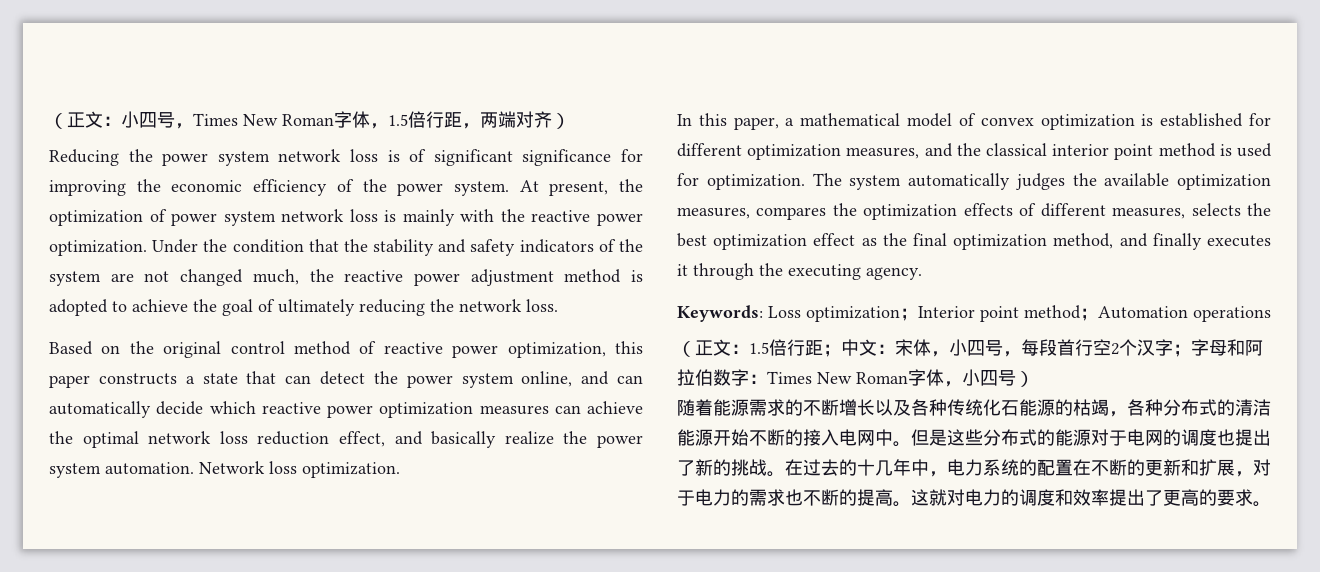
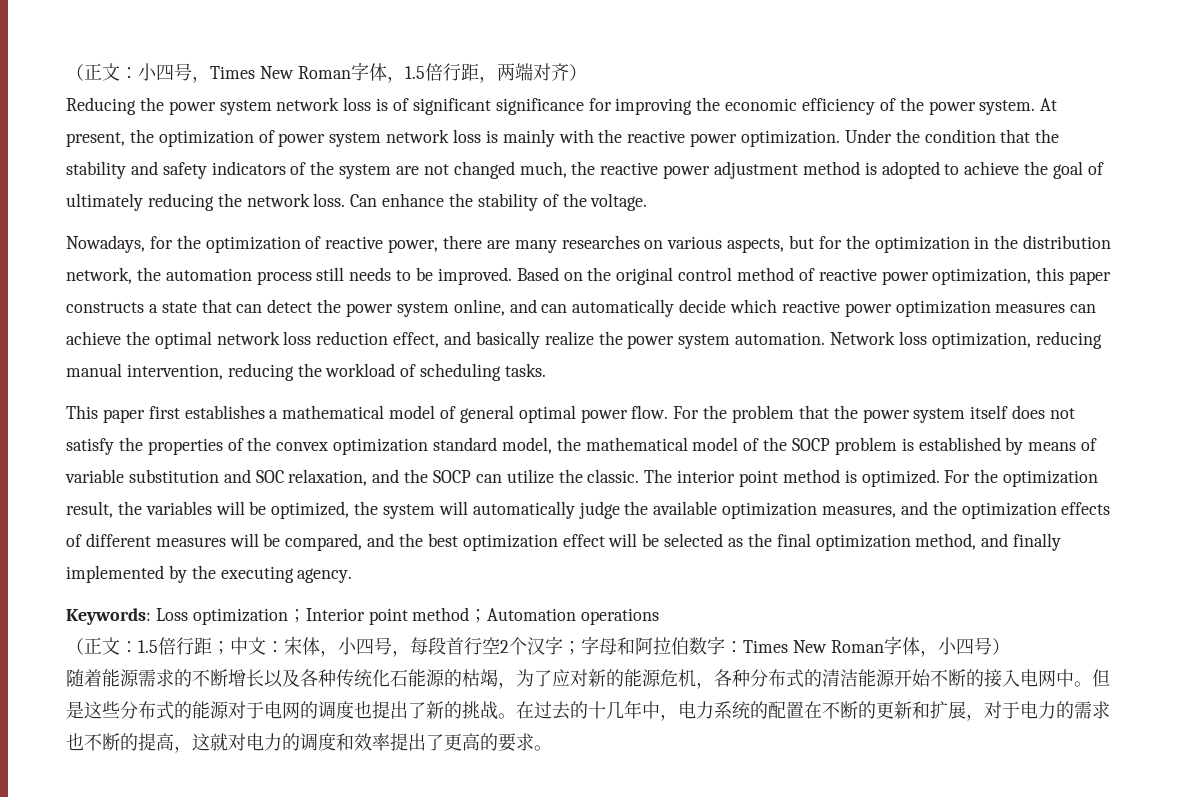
- Under the condition that the stability and safety indicators of the system are not changed much, the reactive power adjustment method is adopted to achieve the goal of ultimately reducing the network loss.
- Based on the original control method of reactive power optimization, this paper constructs a state that can detect the power system online, and can automatically decide which reactive power optimization measures can achieve the optimal network loss reduction effect, and basically realize the power system automation.
+ Under the condition that the stability and safety indicators of the system are not changed much, the reactive power adjustment method is adopted to achieve the goal of ultimately reducing the network loss. Can enhance the stability of the voltage.
+ Nowadays, for the optimization of reactive power, there are many researches on various aspects, but for the optimization in the distribution network, the automation process still needs to be improved. Based on the original control method of reactive power optimization, this paper constructs a state that can detect the power system online, and can automatically decide which reactive power optimization measures can achieve the optimal network loss reduction effect, and basically realize the power system automation.
- Network loss optimization.
- In this paper, a mathematical model of convex optimization is established for different optimization measures, and the classical interior point method is used for optimization. The system automatically judges the available optimization measures, compares the optimization effects of different measures, selects the best optimization effect as the final optimization method, and finally executes it through the executing agency.
+ Network loss optimization, reducing manual intervention, reducing the workload of scheduling tasks.
+ This paper first establishes a mathematical model of general optimal power flow. For the problem that the power system itself does not satisfy the properties of the convex optimization standard model, the mathematical model of the SOCP problem is established by means of variable substitution and SOC relaxation, and the SOCP can utilize the classic. The interior point method is optimized. For the optimization result, the variables will be optimized, the system will automatically judge the available optimization measures, and the optimization effects of different measures will be compared, and the best optimization effect will be selected as the final optimization method, and finally implemented by the executing agency.
- 随着能源需求的不断增长以及各种传统化石能源的枯竭，各种分布式的清洁能源开始不断的接入电网中。
+ 随着能源需求的不断增长以及各种传统化石能源的枯竭，为了应对新的能源危机，各种分布式的清洁能源开始不断的接入电网中。
- 在过去的十几年中，电力系统的配置在不断的更新和扩展，对于电力的需求也不断的提高。这就对电力的调度和效率提出了更高的要求。
+ 在过去的十几年中，电力系统的配置在不断的更新和扩展，对于电力的需求也不断的提高，这就对电力的调度和效率提出了更高的要求。

